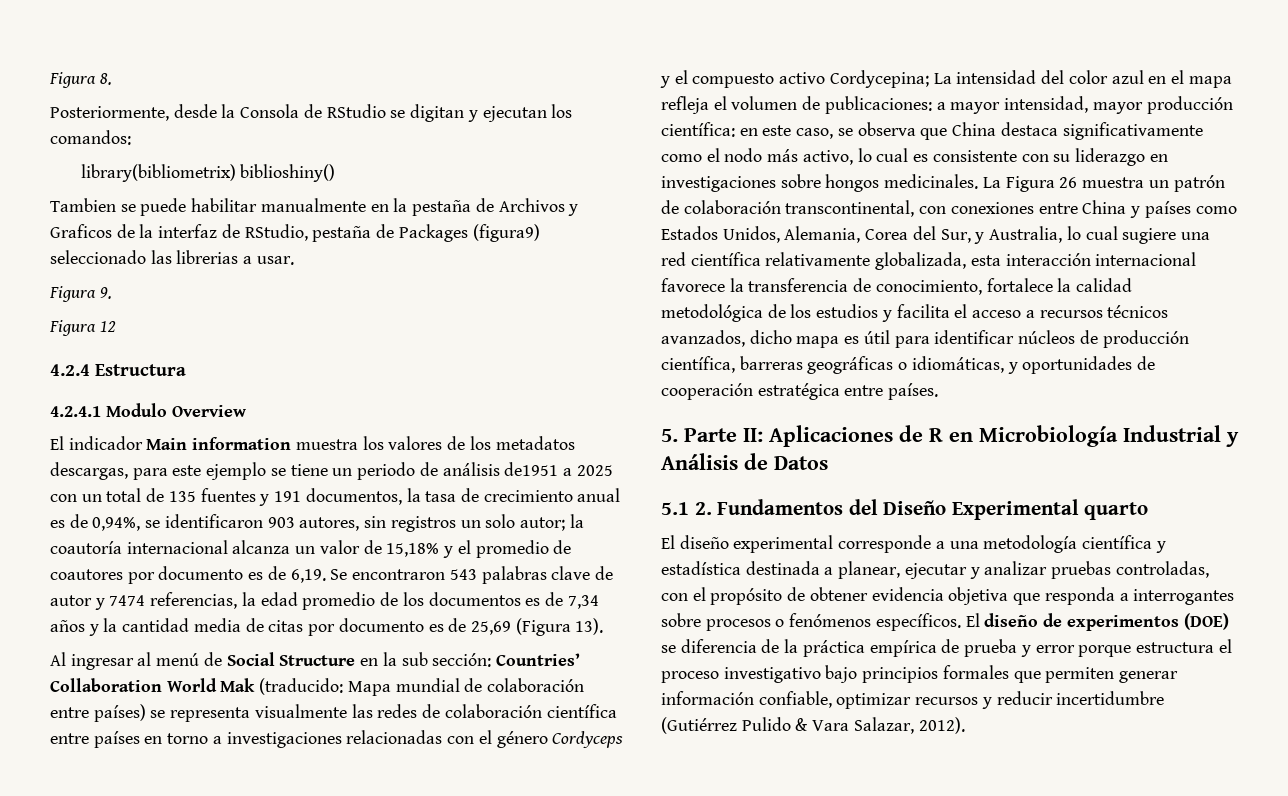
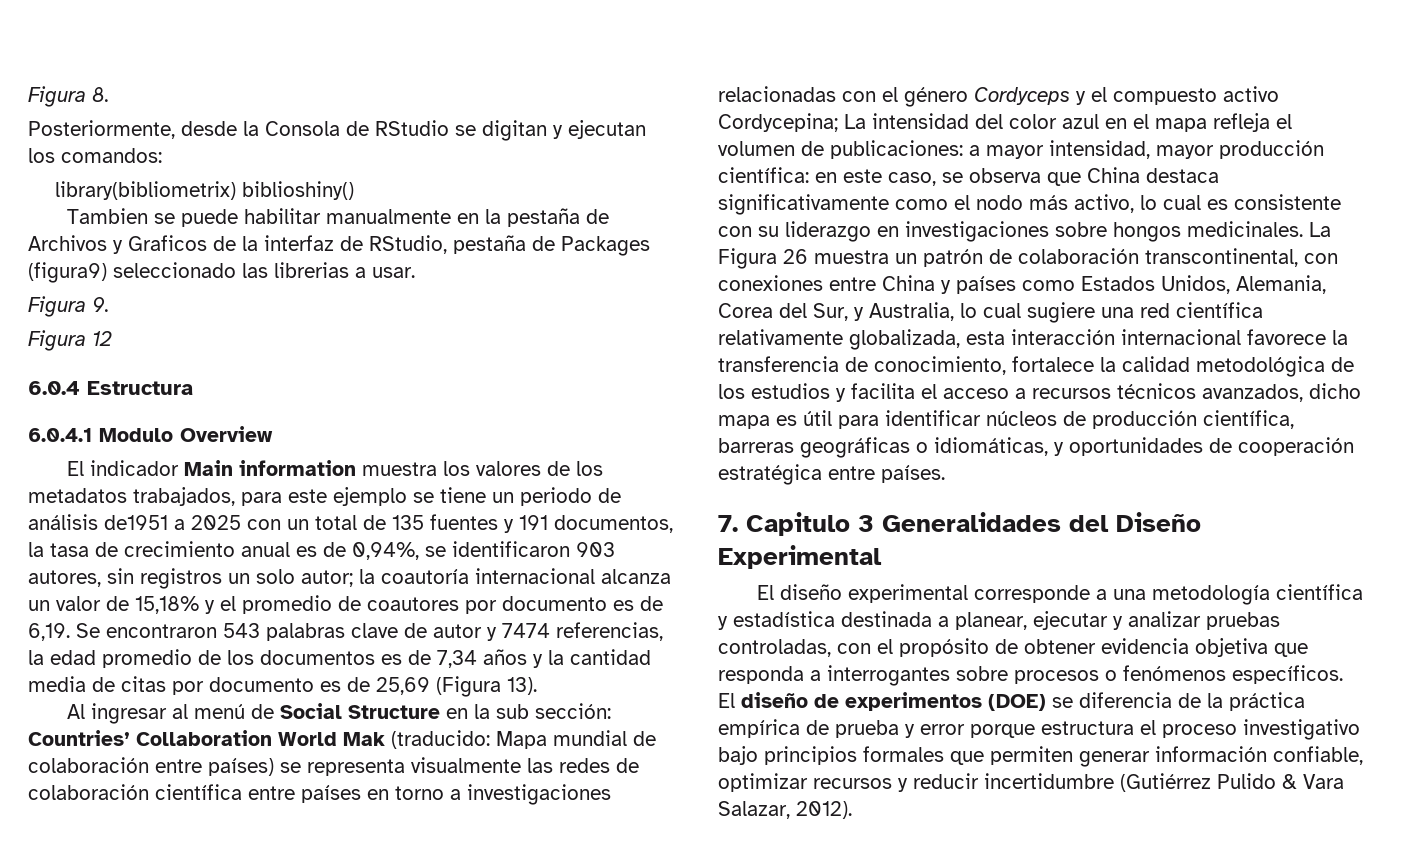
- 4.2.4 Estructura
+ 6.0.4 Estructura
- 4.2.4.1 Modulo Overview
+ 6.0.4.1 Modulo Overview
- El indicador Main information muestra los valores de los metadatos descargas, para este ejemplo se tiene un periodo de análisis de1951 a 2025 con un total de 135 fuentes y 191 documentos, la tasa de crecimiento anual es de 0,94%, se identificaron 903 autores, sin registros un solo autor;
+ El indicador Main information muestra los valores de los metadatos trabajados, para este ejemplo se tiene un periodo de análisis de1951 a 2025 con un total de 135 fuentes y 191 documentos, la tasa de crecimiento anual es de 0,94%, se identificaron 903 autores, sin registros un solo autor;
- 5. Parte II: Aplicaciones de R en Microbiología Industrial y Análisis de Datos
- 5.1 2. Fundamentos del Diseño Experimental quarto
+ 7. Capitulo 3 Generalidades del Diseño Experimental

